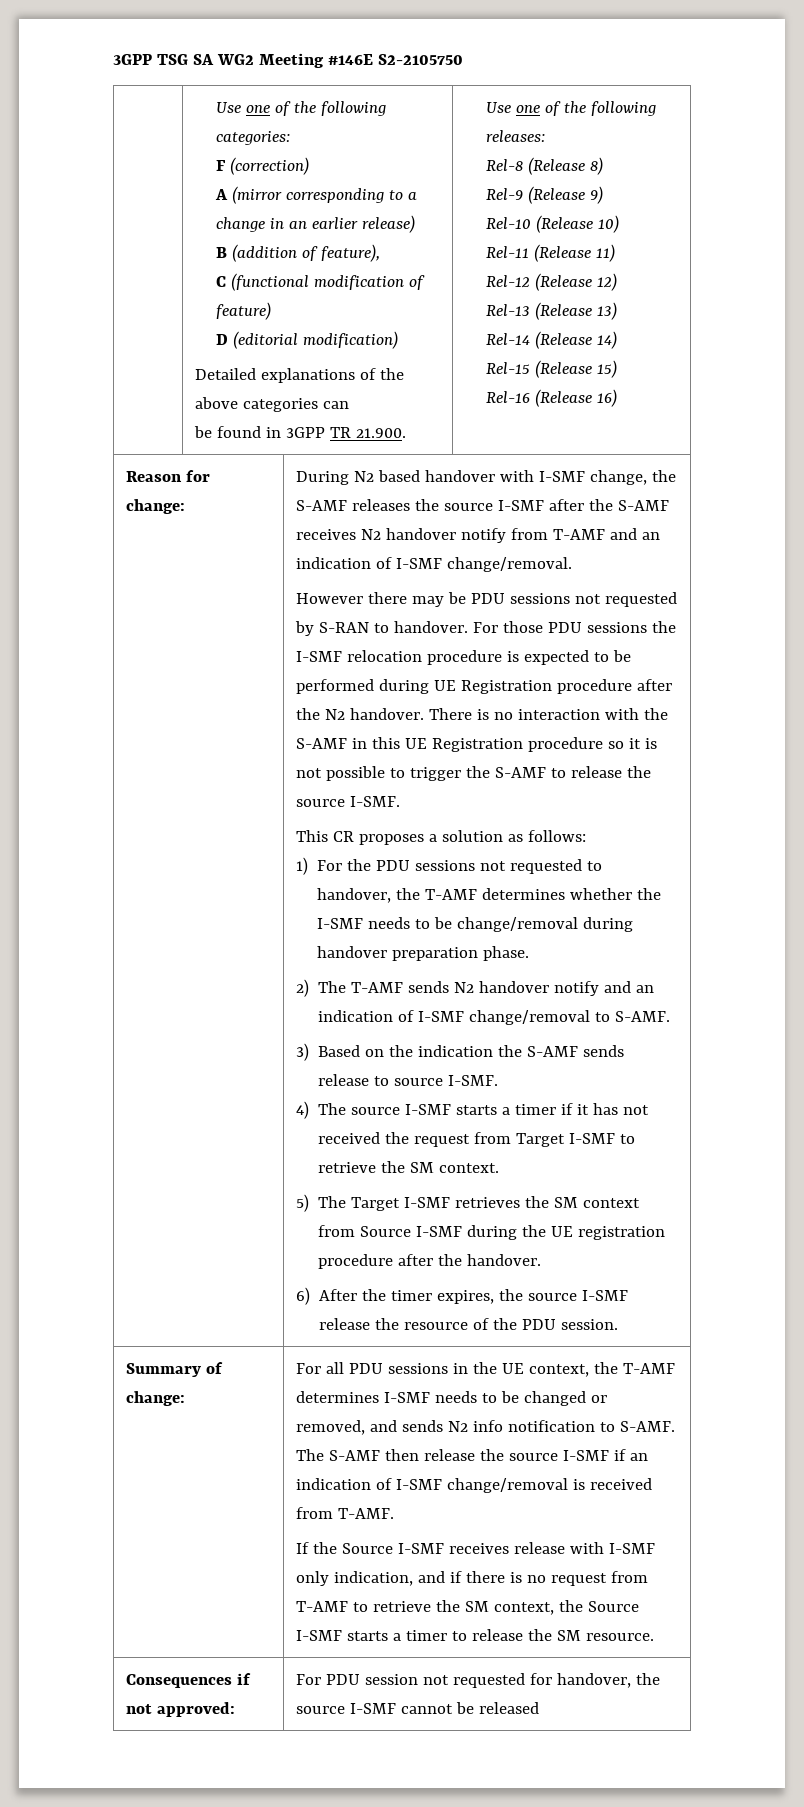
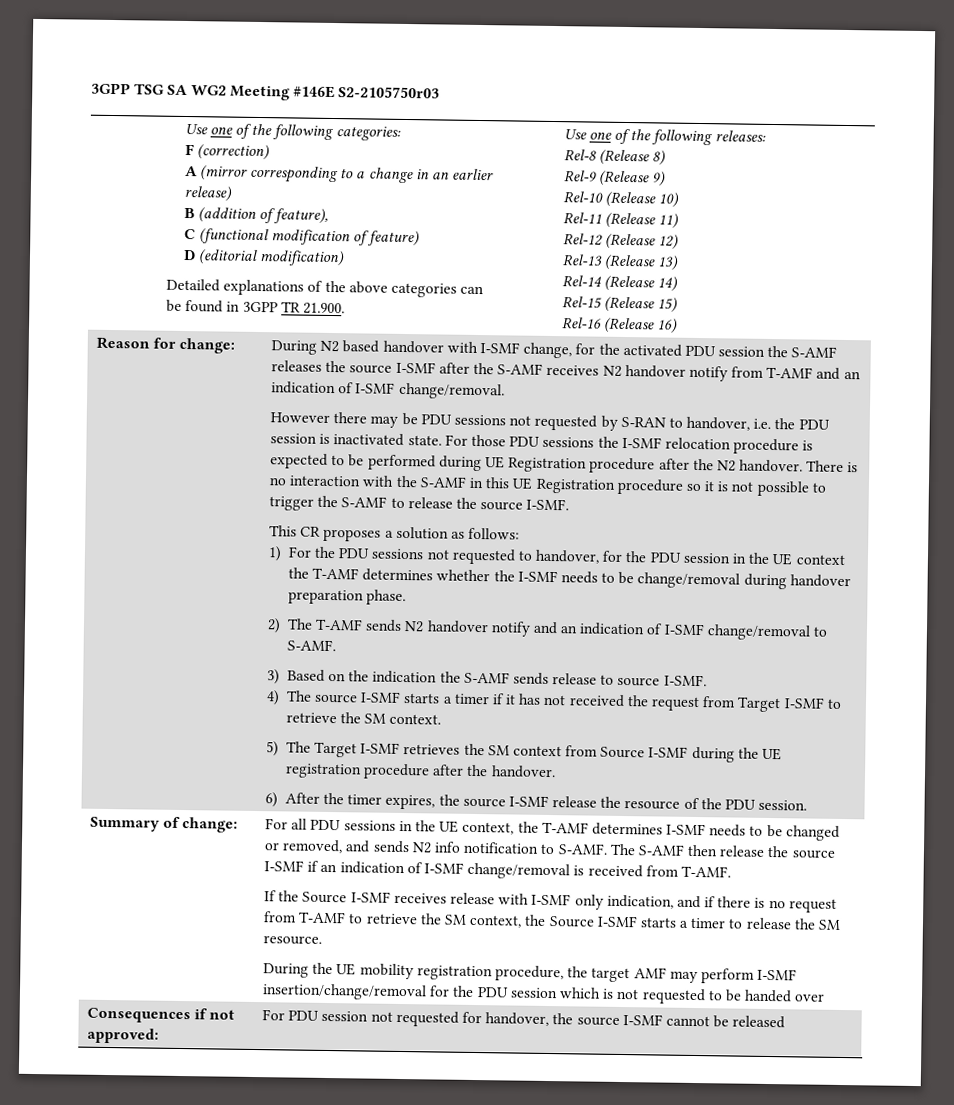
- 3GPP TSG SA WG2 Meeting #146E S2-2105750
+ 3GPP TSG SA WG2 Meeting #146E S2-2105750r03
- During N2 based handover with I-SMF change, the S-AMF releases the source I-SMF after the S-AMF receives N2 handover notify from T-AMF and an indication of I-SMF change/removal.
+ During N2 based handover with I-SMF change, for the activated PDU session the S-AMF releases the source I-SMF after the S-AMF receives N2 handover notify from T-AMF and an indication of I-SMF change/removal.
- However there may be PDU sessions not requested by S-RAN to handover.
+ However there may be PDU sessions not requested by S-RAN to handover, i.e. the PDU session is inactivated state.
- 1) For the PDU sessions not requested to handover, the T-AMF determines whether the I-SMF needs to be change/removal during handover preparation phase.
+ 1) For the PDU sessions not requested to handover, for the PDU session in the UE context the T-AMF determines whether the I-SMF needs to be change/removal during handover preparation phase.
+ During the UE mobility registration procedure, the target AMF may perform I-SMF insertion/change/removal for the PDU session which is not requested to be handed over

